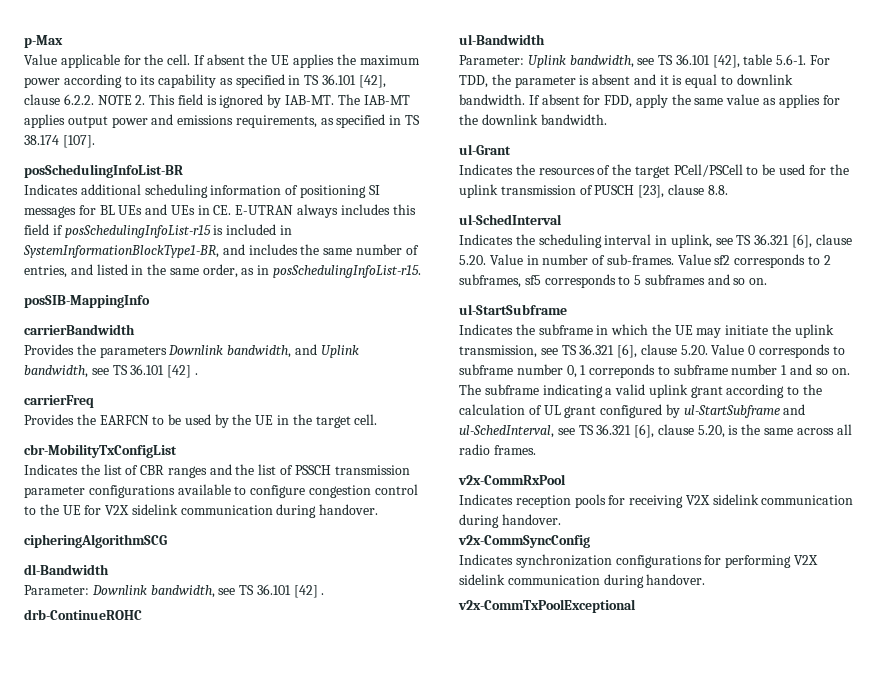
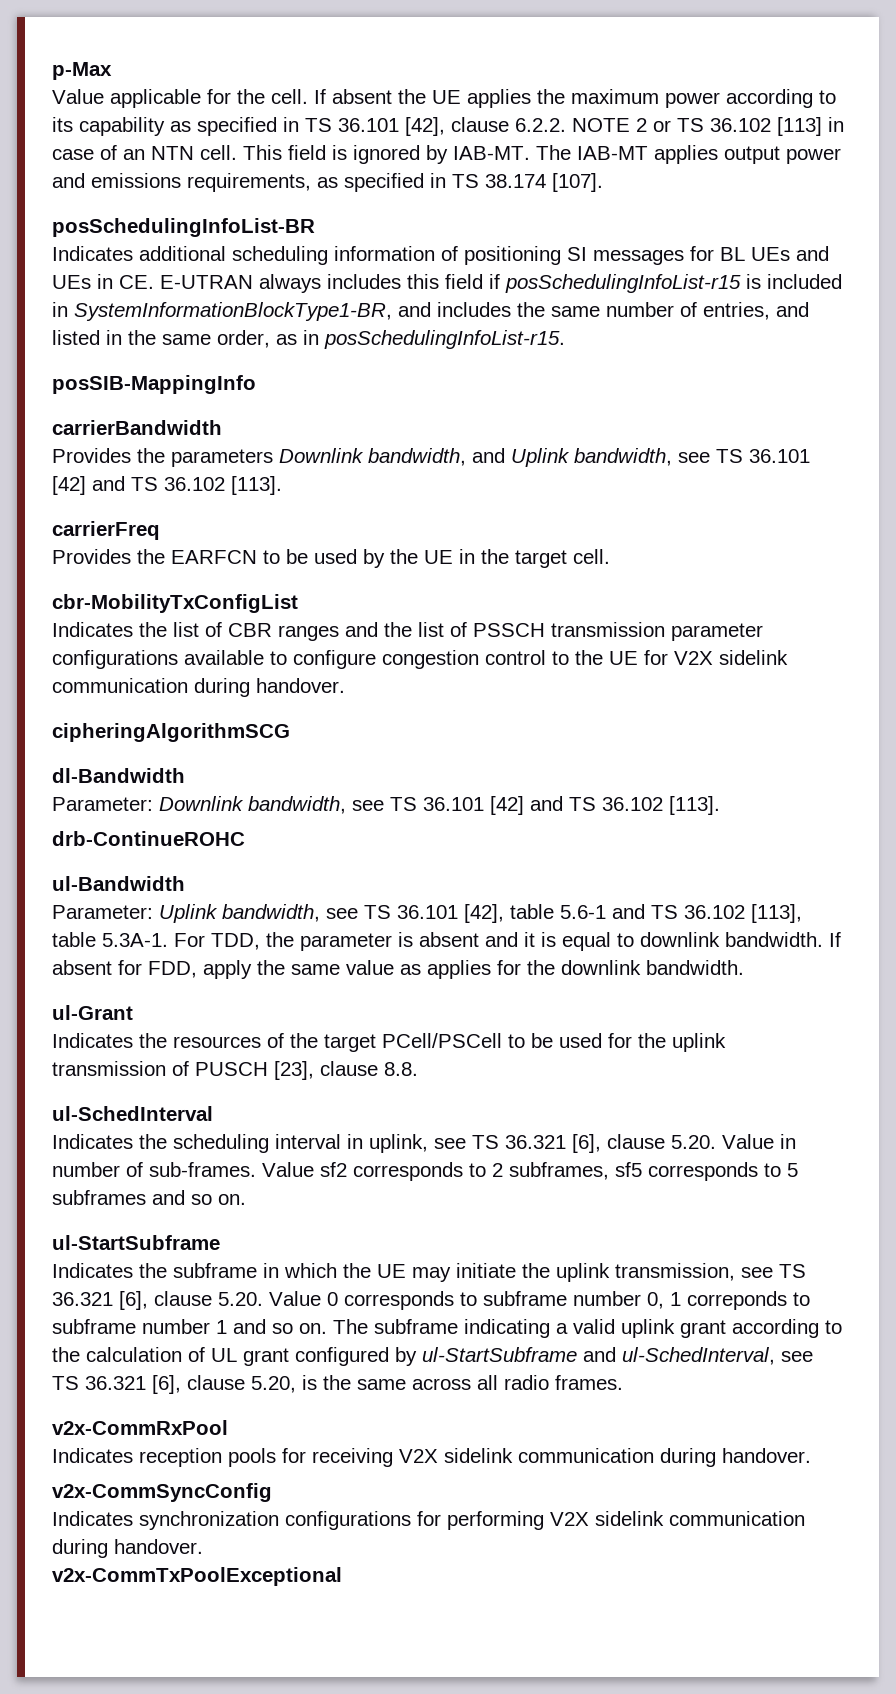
- If absent the UE applies the maximum power according to its capability as specified in TS 36.101 [42], clause 6.2.2. NOTE 2. This field is ignored by IAB-MT.
+ If absent the UE applies the maximum power according to its capability as specified in TS 36.101 [42], clause 6.2.2. NOTE 2 or TS 36.102 [113] in case of an NTN cell. This field is ignored by IAB-MT.
- Provides the parameters Downlink bandwidth, and Uplink bandwidth, see TS 36.101 [42] .
+ Provides the parameters Downlink bandwidth, and Uplink bandwidth, see TS 36.101 [42] and TS 36.102 [113].
- Parameter: Downlink bandwidth, see TS 36.101 [42] .
+ Parameter: Downlink bandwidth, see TS 36.101 [42] and TS 36.102 [113].
- Parameter: Uplink bandwidth, see TS 36.101 [42], table 5.6-1. For TDD, the parameter is absent and it is equal to downlink bandwidth.
+ Parameter: Uplink bandwidth, see TS 36.101 [42], table 5.6-1 and TS 36.102 [113], table 5.3A-1. For TDD, the parameter is absent and it is equal to downlink bandwidth.

